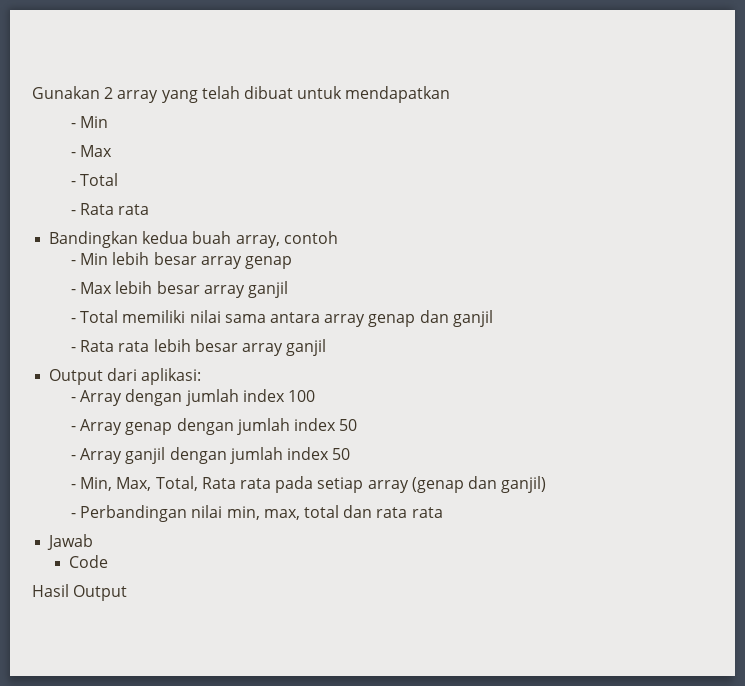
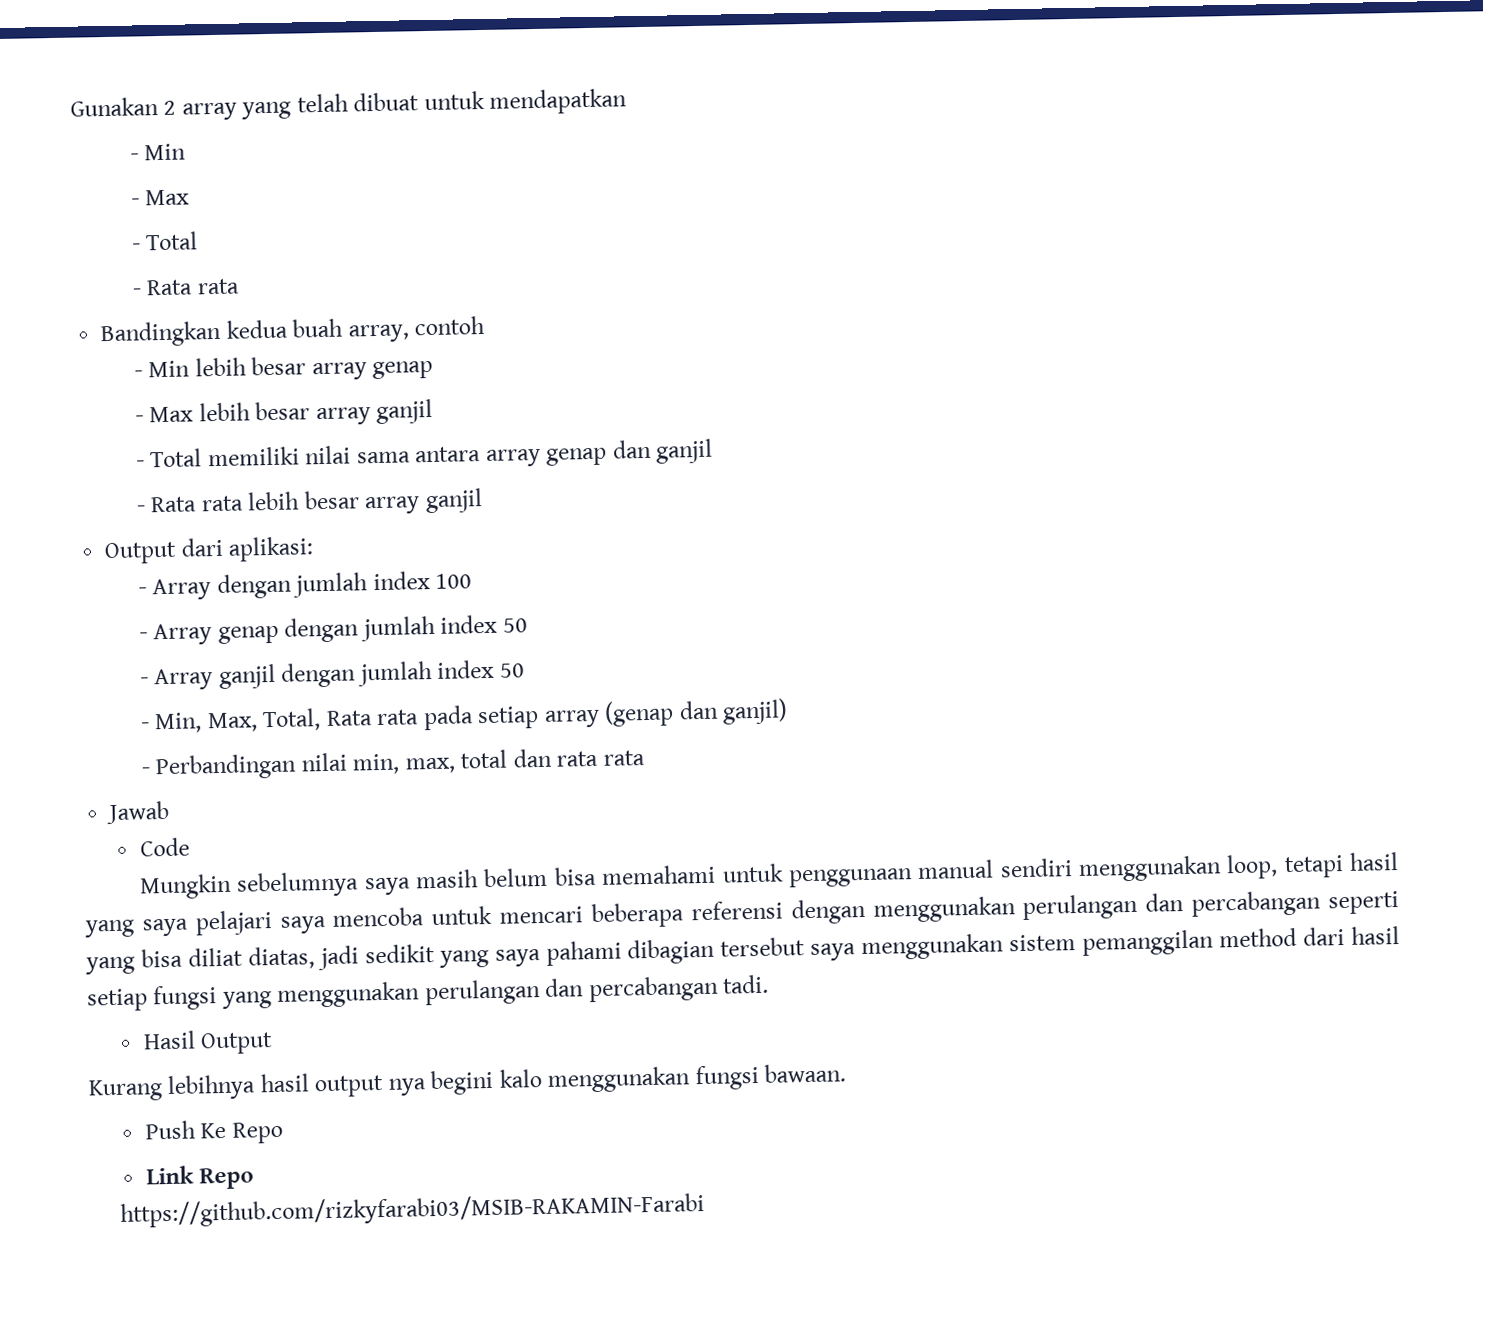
+ Mungkin sebelumnya saya masih belum bisa memahami untuk penggunaan manual sendiri menggunakan loop, tetapi hasil yang saya pelajari saya mencoba untuk mencari beberapa referensi dengan menggunakan perulangan dan percabangan seperti yang bisa diliat diatas, jadi sedikit yang saya pahami dibagian tersebut saya menggunakan sistem pemanggilan method dari hasil setiap fungsi yang menggunakan perulangan dan percabangan tadi.
  Hasil Output
+ Kurang lebihnya hasil output nya begini kalo menggunakan fungsi bawaan.
+ Push Ke Repo
+ Link Repo
+ https://github.com/rizkyfarabi03/MSIB-RAKAMIN-Farabi

